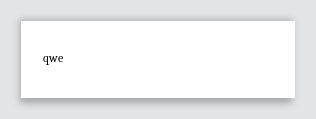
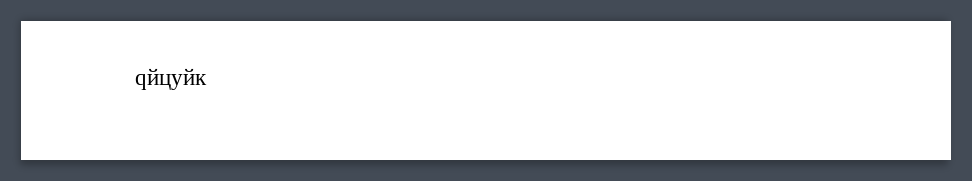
- qwe
+ qйцуйк

